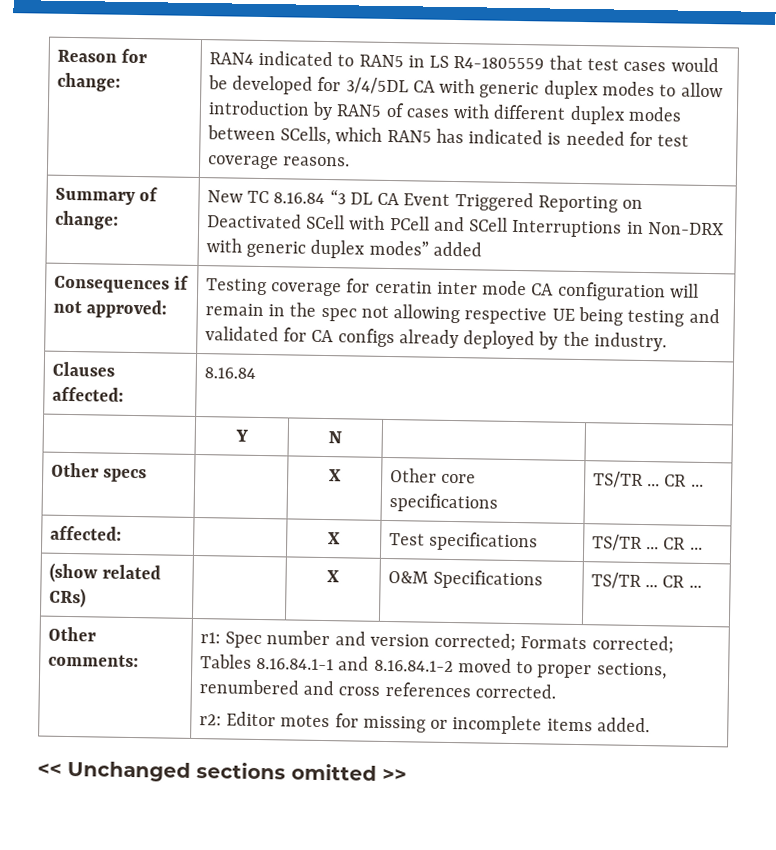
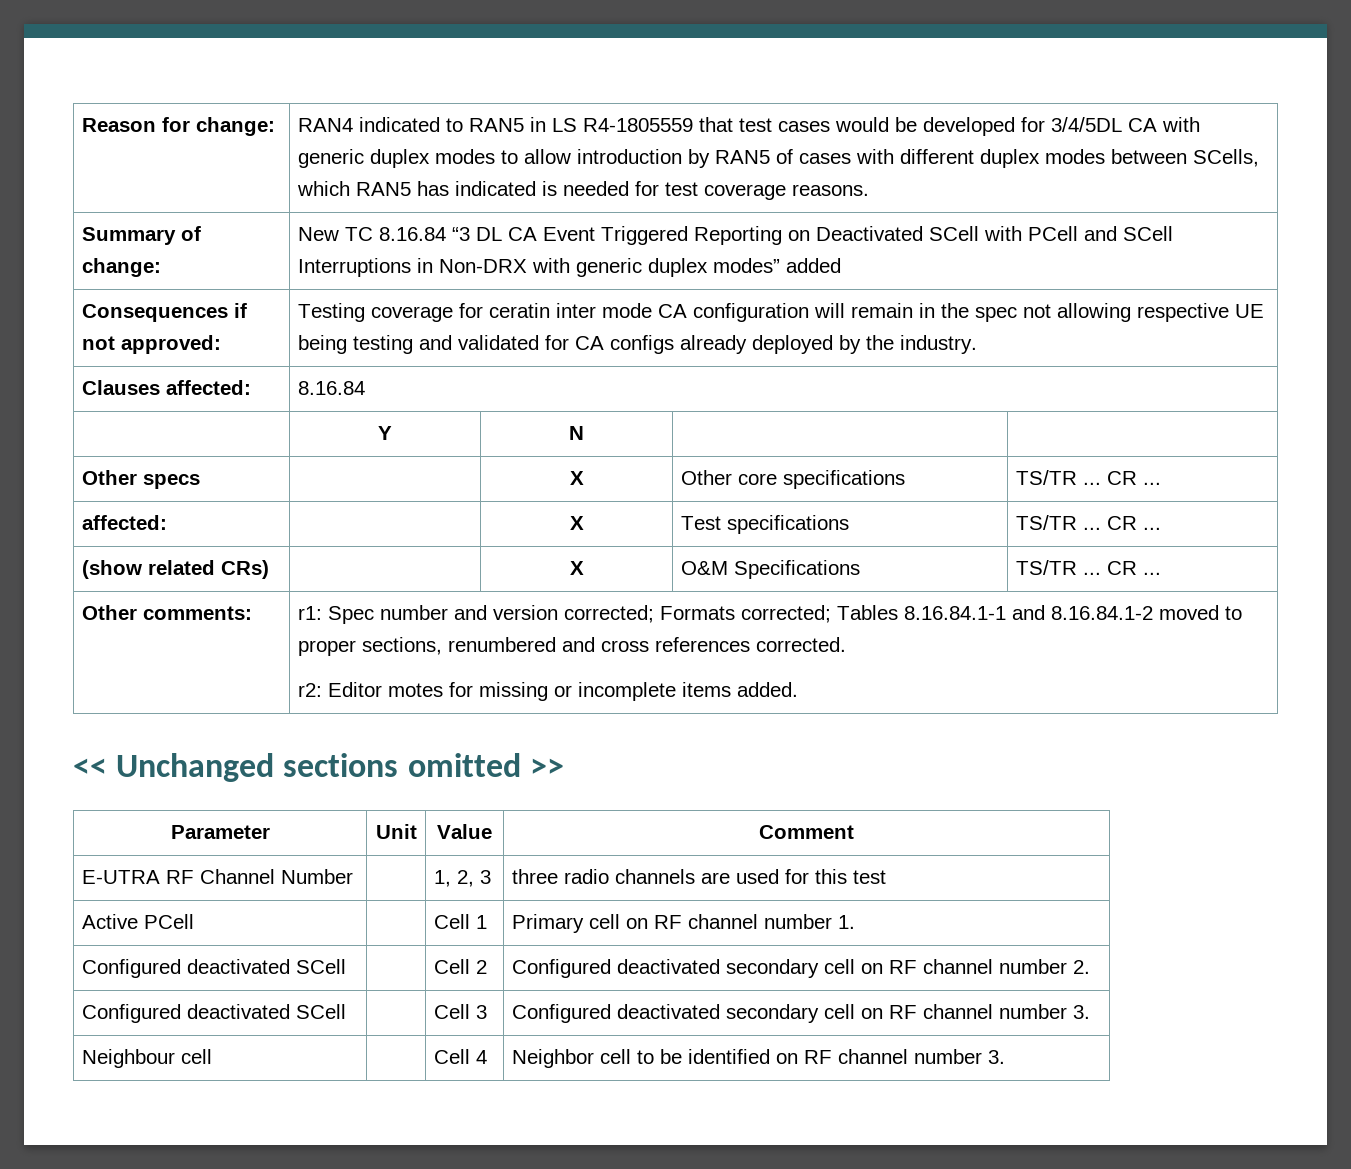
+ Parameter | Unit | Value | Comment
+ E-UTRA RF Channel Number | | 1, 2, 3 | three radio channels are used for this test
+ Active PCell | | Cell 1 | Primary cell on RF channel number 1.
+ Configured deactivated SCell | | Cell 2 | Configured deactivated secondary cell on RF channel number 2.
+ Configured deactivated SCell | | Cell 3 | Configured deactivated secondary cell on RF channel number 3.
+ Neighbour cell | | Cell 4 | Neighbor cell to be identified on RF channel number 3.

